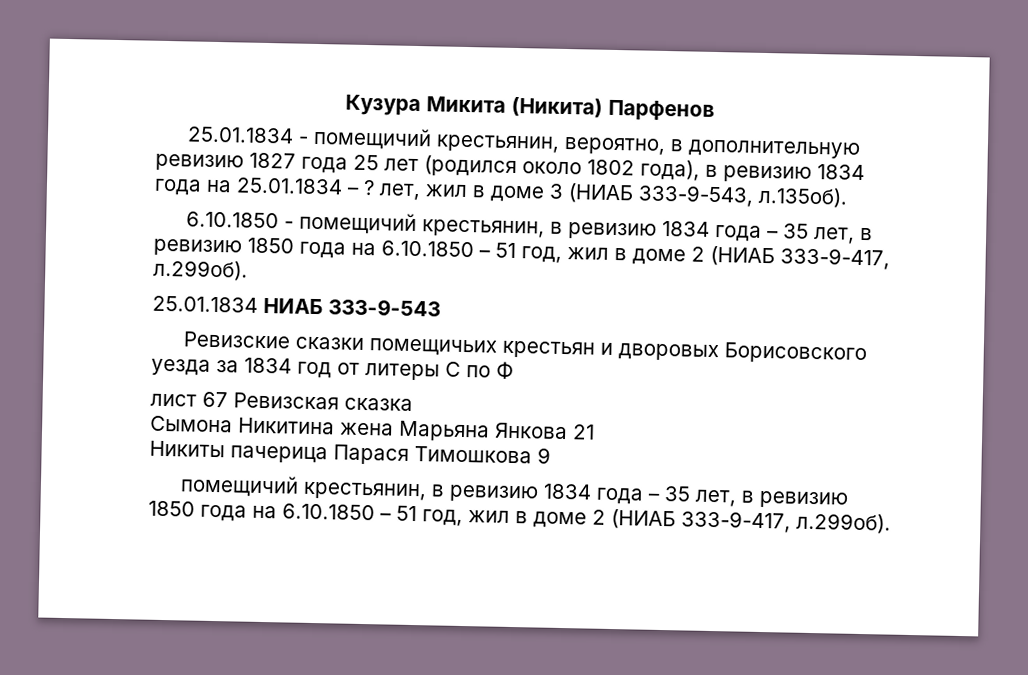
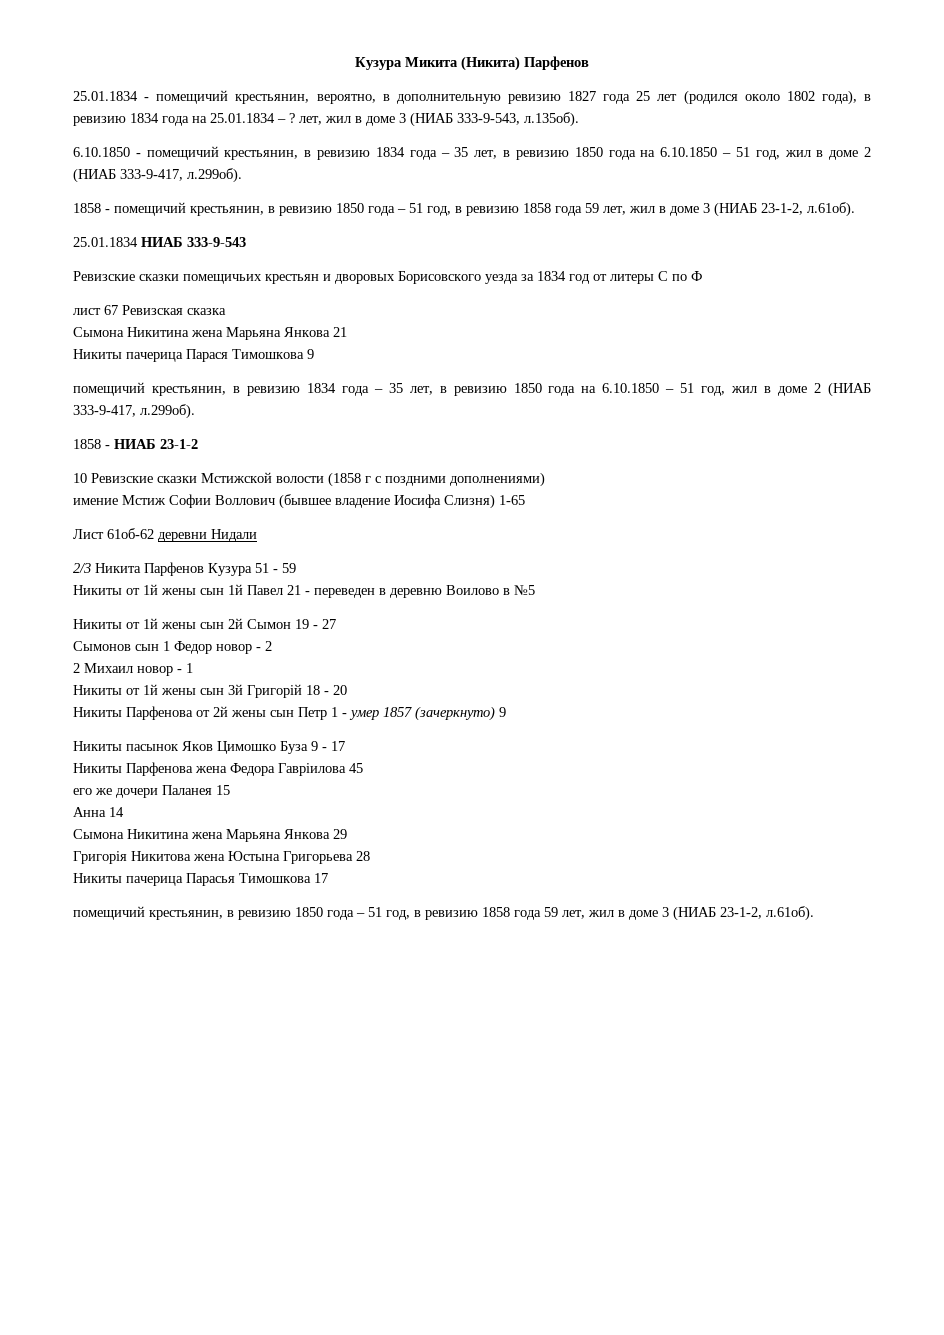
+ 1858 - помещичий крестьянин, в ревизию 1850 года – 51 год, в ревизию 1858 года 59 лет, жил в доме 3 (НИАБ 23-1-2, л.61об).
+ 1858 - НИАБ 23-1-2
+ 10 Ревизские сказки Мстижской волости (1858 г с поздними дополнениями)
+ имение Мстиж Софии Воллович (бывшее владение Иосифа Слизня) 1-65
+ Лист 61об-62 деревни Нидали
+ 2/3 Никита Парфенов Кузура 51 - 59
+ Никиты от 1й жены сын 1й Павел 21 - переведен в деревню Воилово в №5
+ Никиты от 1й жены сын 2й Сымон 19 - 27
+ Сымонов сын 1 Федор новор - 2
+ 2 Михаил новор - 1
+ Никиты от 1й жены сын 3й Григорiй 18 - 20
+ Никиты Парфенова от 2й жены сын Петр 1 - умер 1857 (зачеркнуто) 9
+ Никиты пасынок Яков Цимошко Буза 9 - 17
+ Никиты Парфенова жена Федора Гаврiилова 45
+ его же дочери Паланея 15
+ Анна 14
+ Сымона Никитина жена Марьяна Янкова 29
+ Григорiя Никитова жена Юстына Григорьева 28
+ Никиты пачерица Парасья Тимошкова 17
+ помещичий крестьянин, в ревизию 1850 года – 51 год, в ревизию 1858 года 59 лет, жил в доме 3 (НИАБ 23-1-2, л.61об).

